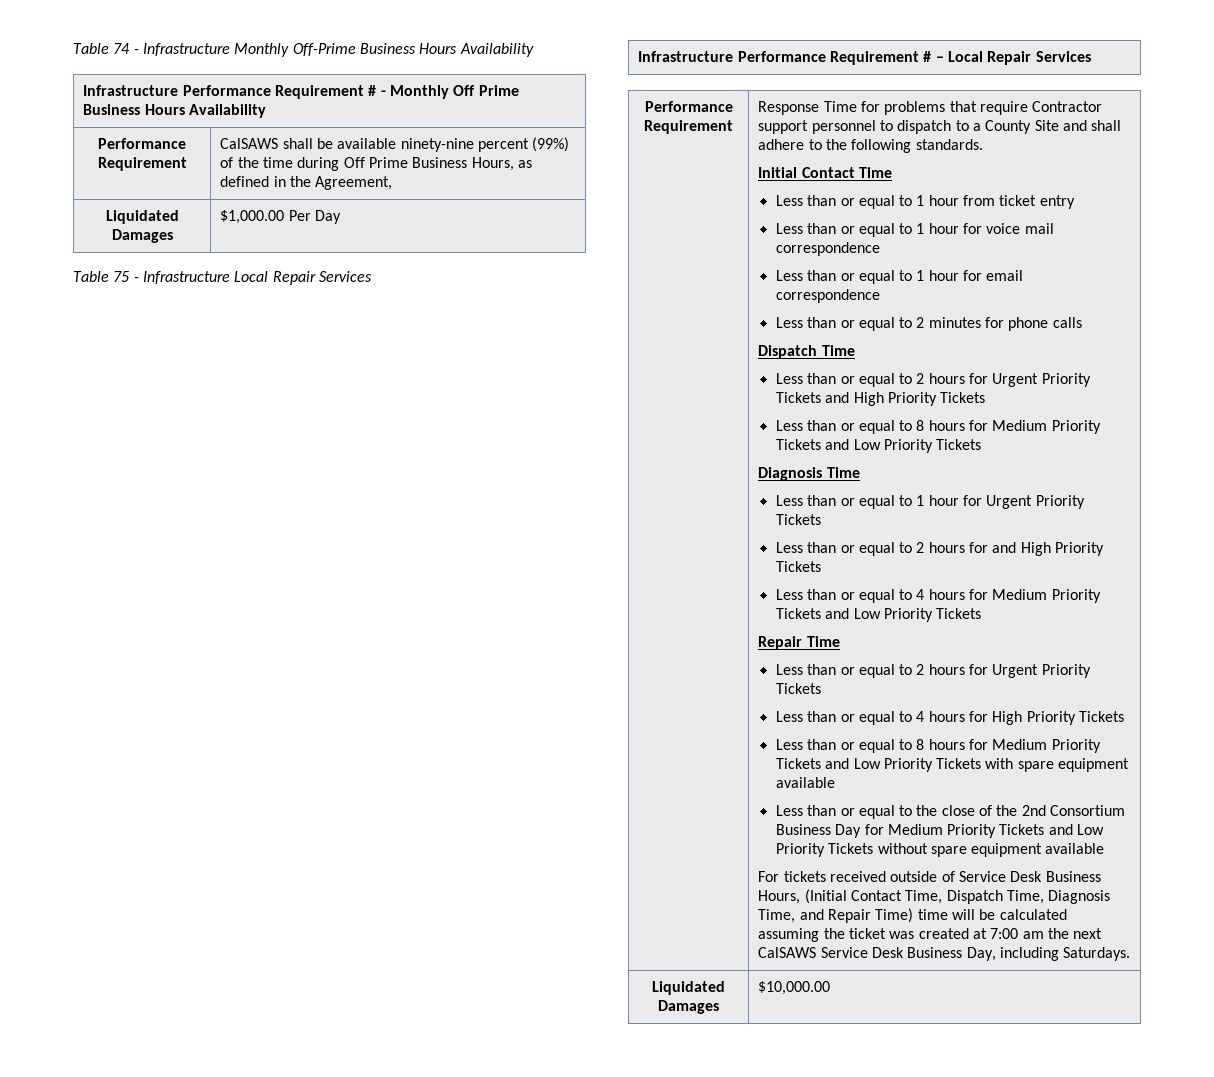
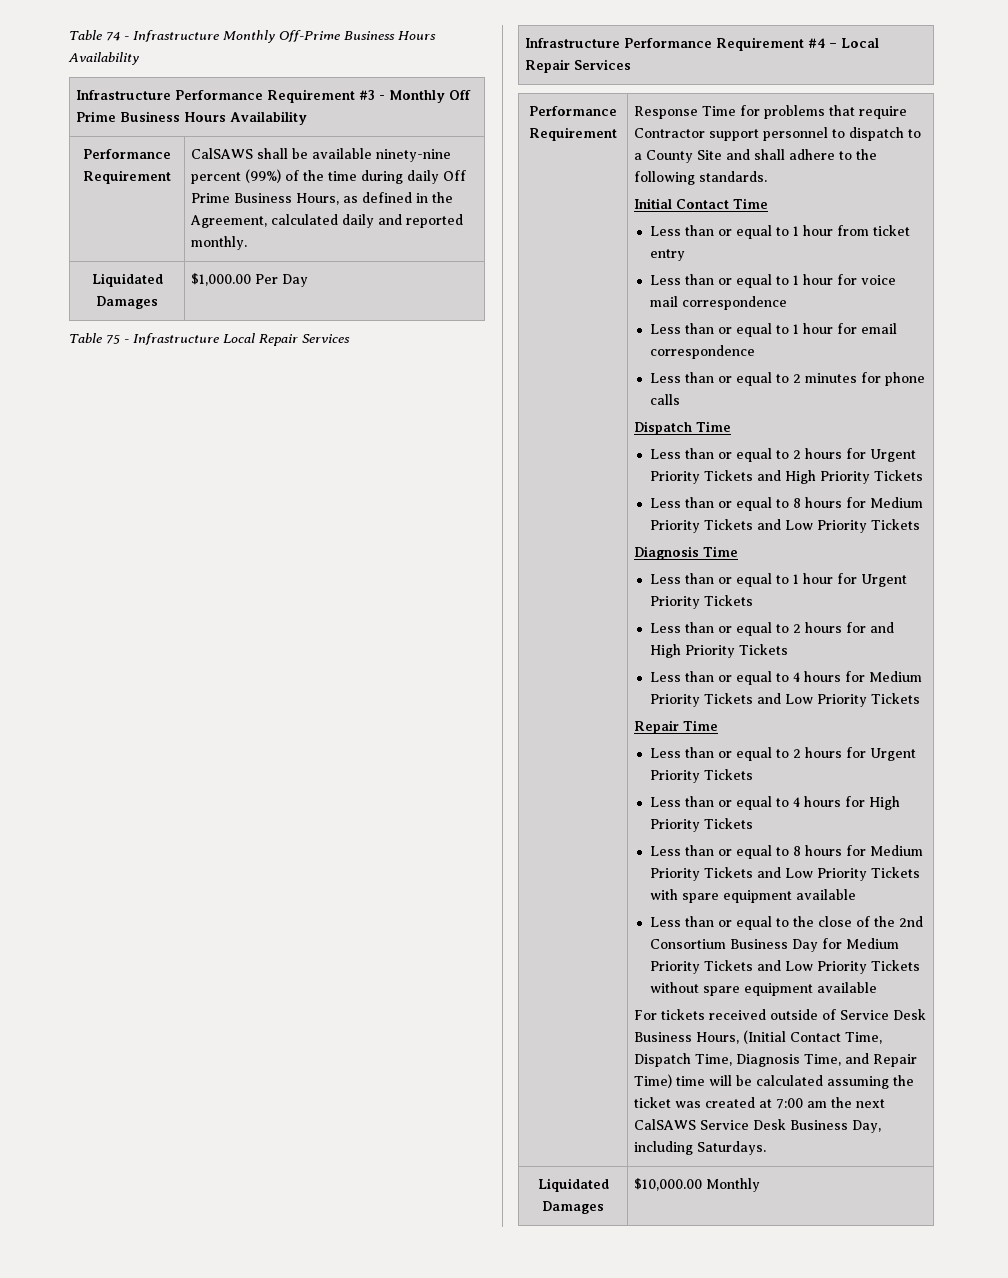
- Infrastructure Performance Requirement # - Monthly Off Prime Business Hours Availability
+ Infrastructure Performance Requirement #3 - Monthly Off Prime Business Hours Availability
- Performance Requirement | CalSAWS shall be available ninety-nine percent (99%) of the time during Off Prime Business Hours, as defined in the Agreement,
+ Performance Requirement | CalSAWS shall be available ninety-nine percent (99%) of the time during daily Off Prime Business Hours, as defined in the Agreement, calculated daily and reported monthly.
- Infrastructure Performance Requirement # – Local Repair Services
+ Infrastructure Performance Requirement #4 – Local Repair Services
- Liquidated Damages | $10,000.00
+ Liquidated Damages | $10,000.00 Monthly

